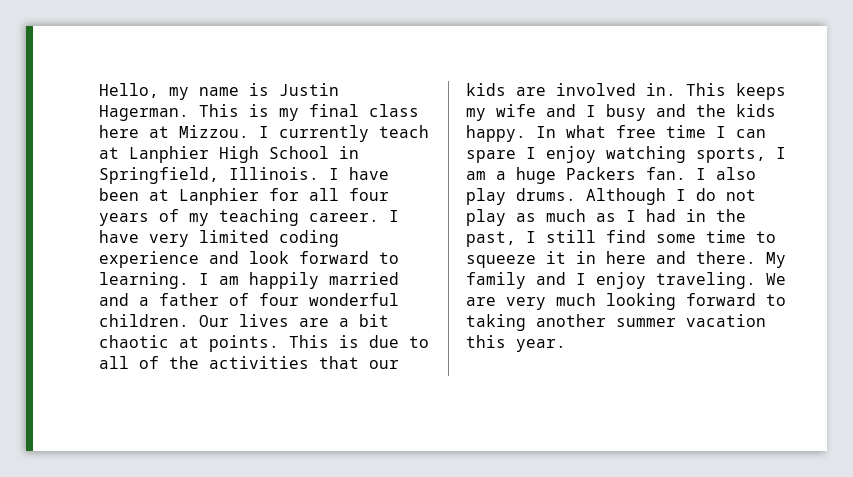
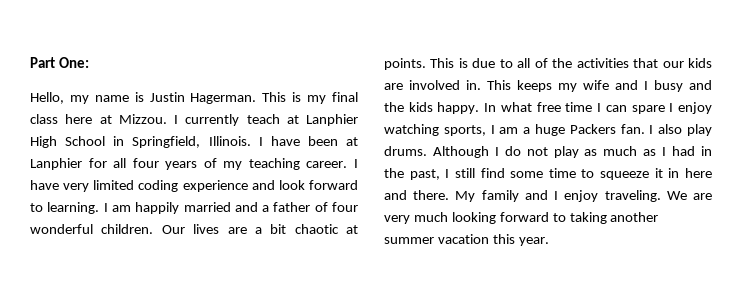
+ Part One:

